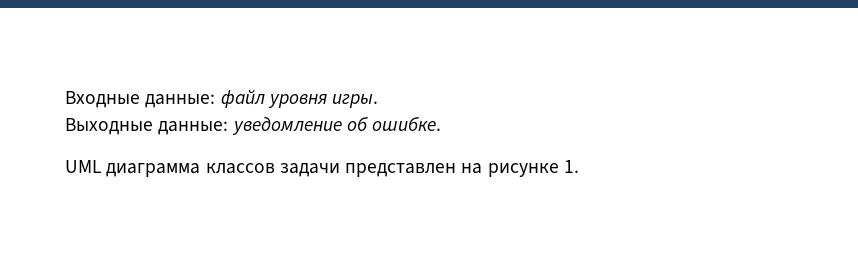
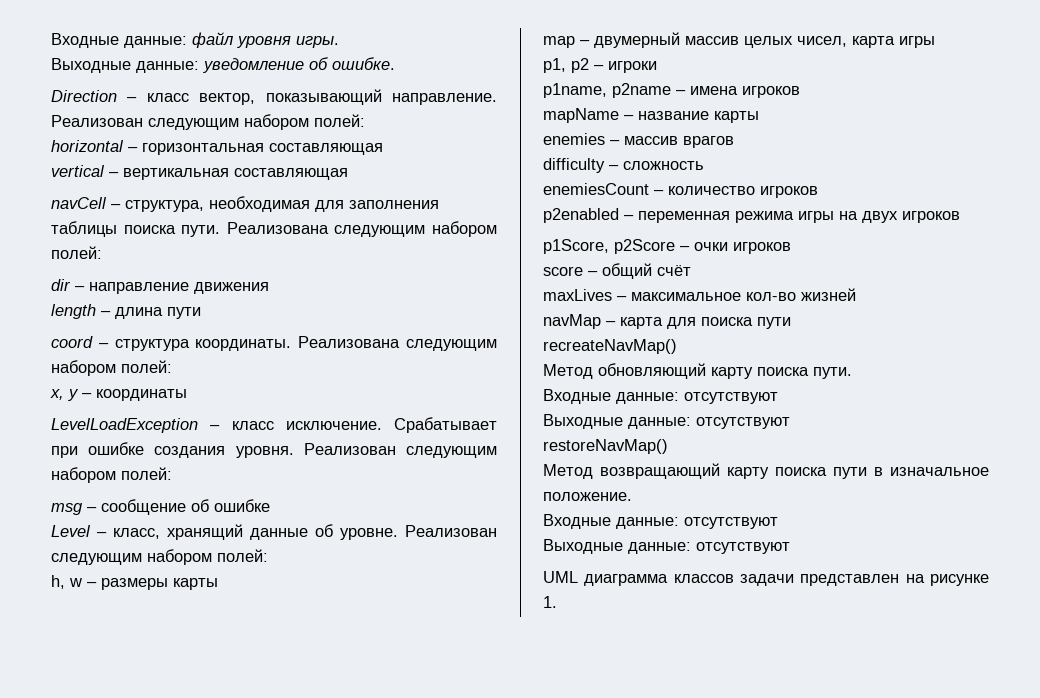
+ Direction – класс вектор, показывающий направление. Реализован следующим набором полей:
+ horizontal – горизонтальная составляющая
+ vertical – вертикальная составляющая
+ navCell – структура, необходимая для заполнения таблицы поиска пути. Реализована следующим набором полей:
+ dir – направление движения
+ length – длина пути
+ coord – структура координаты. Реализована следующим набором полей:
+ x, y – координаты
+ LevelLoadException – класс исключение. Срабатывает при ошибке создания уровня. Реализован следующим набором полей:
+ msg – сообщение об ошибке
+ Level – класс, хранящий данные об уровне. Реализован следующим набором полей:
+ h, w – размеры карты
+ map – двумерный массив целых чисел, карта игры
+ p1, p2 – игроки
+ p1name, p2name – имена игроков
+ mapName – название карты
+ enemies – массив врагов
+ difficulty – сложность
+ enemiesCount – количество игроков
+ p2enabled – переменная режима игры на двух игроков
+ p1Score, p2Score – очки игроков
+ score – общий счёт
+ maxLives – максимальное кол-во жизней
+ navMap – карта для поиска пути
+ recreateNavMap()
+ Метод обновляющий карту поиска пути.
+ Входные данные: отсутствуют
+ Выходные данные: отсутствуют
+ restoreNavMap()
+ Метод возвращающий карту поиска пути в изначальное положение.
+ Входные данные: отсутствуют
+ Выходные данные: отсутствуют

